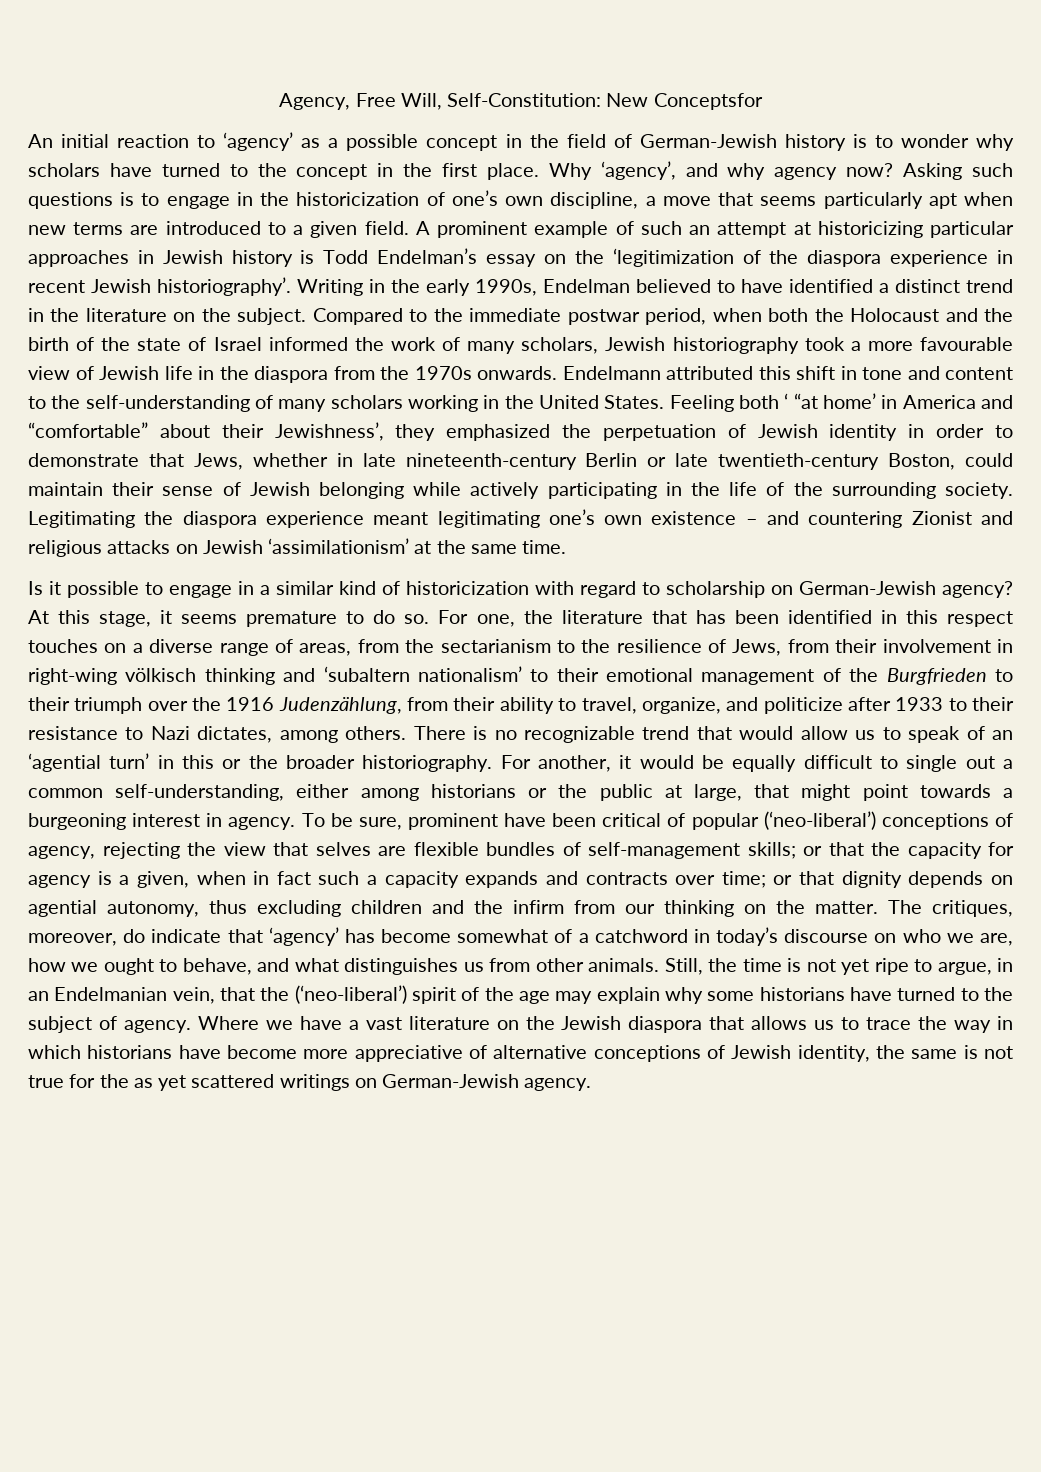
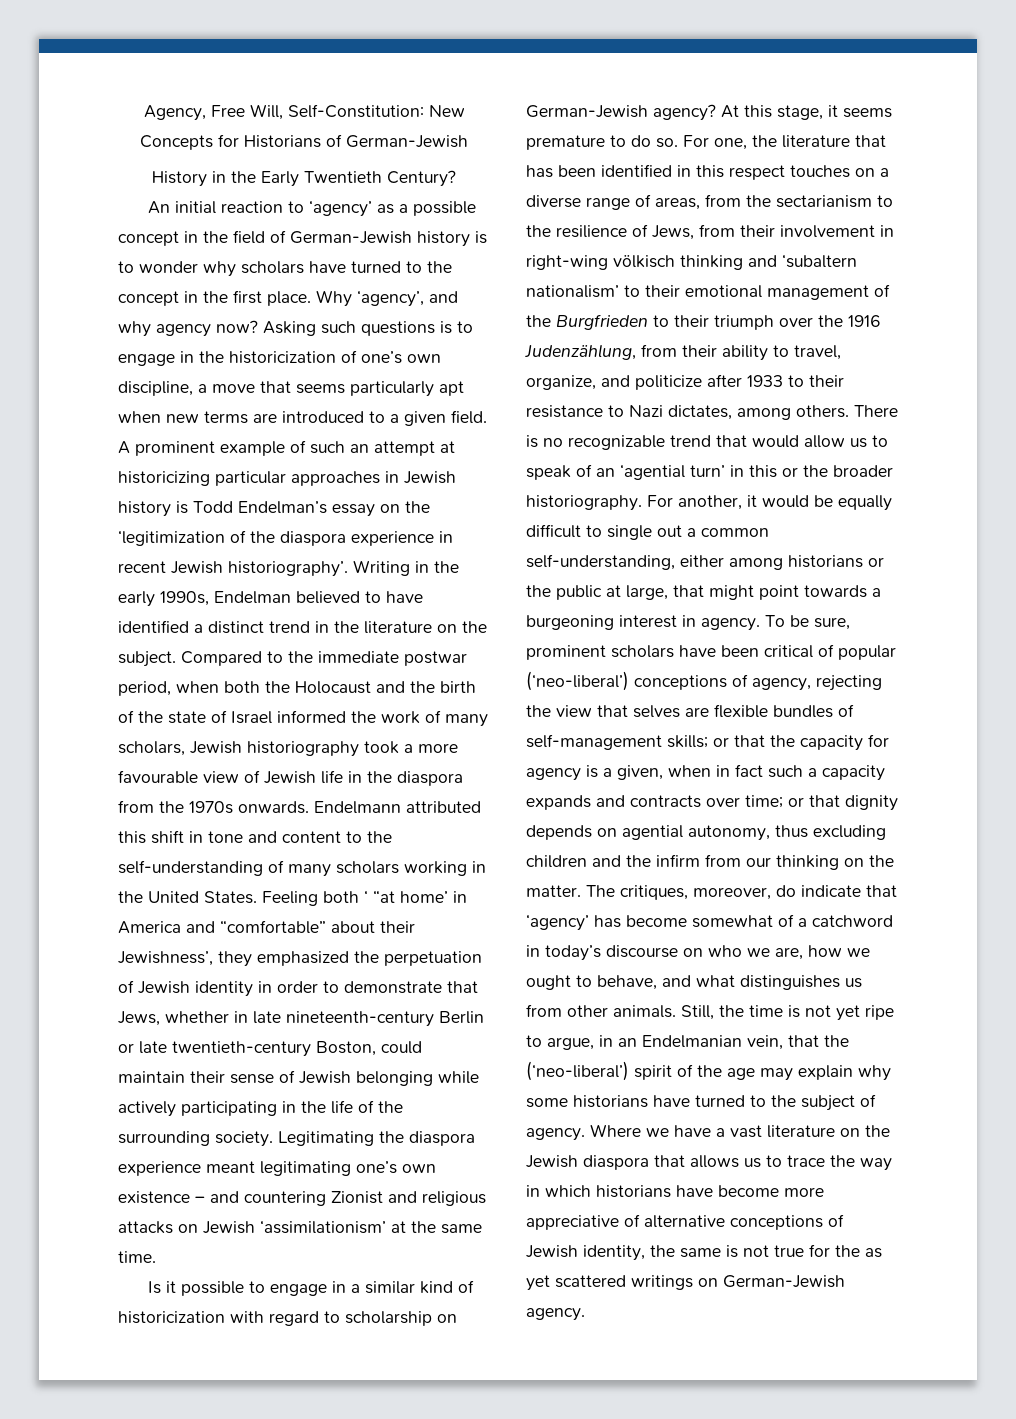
- Agency, Free Will, Self-Constitution: New Conceptsfor
+ Agency, Free Will, Self-Constitution: New Concepts for Historians of German-Jewish
+ History in the Early Twentieth Century?
- To be sure, prominent have been critical of popular (‘neo-liberal’) conceptions of agency, rejecting the view that selves are flexible bundles of self-management skills;
+ To be sure, prominent scholars have been critical of popular (‘neo-liberal’) conceptions of agency, rejecting the view that selves are flexible bundles of self-management skills;

